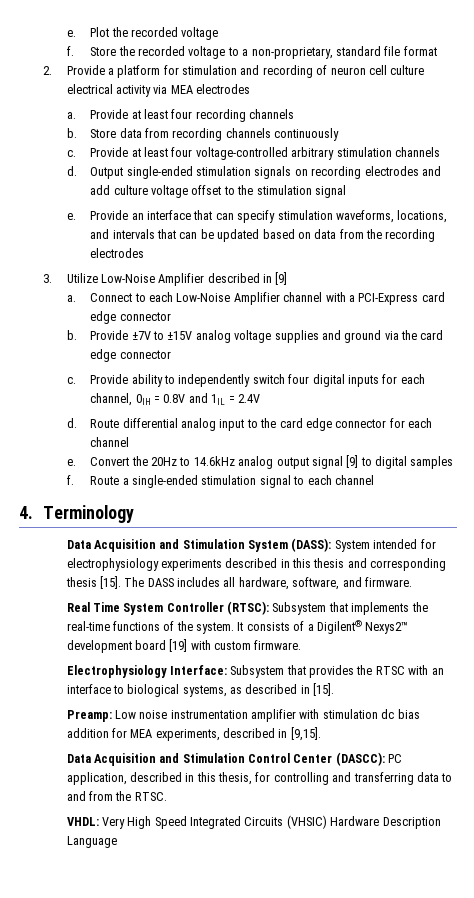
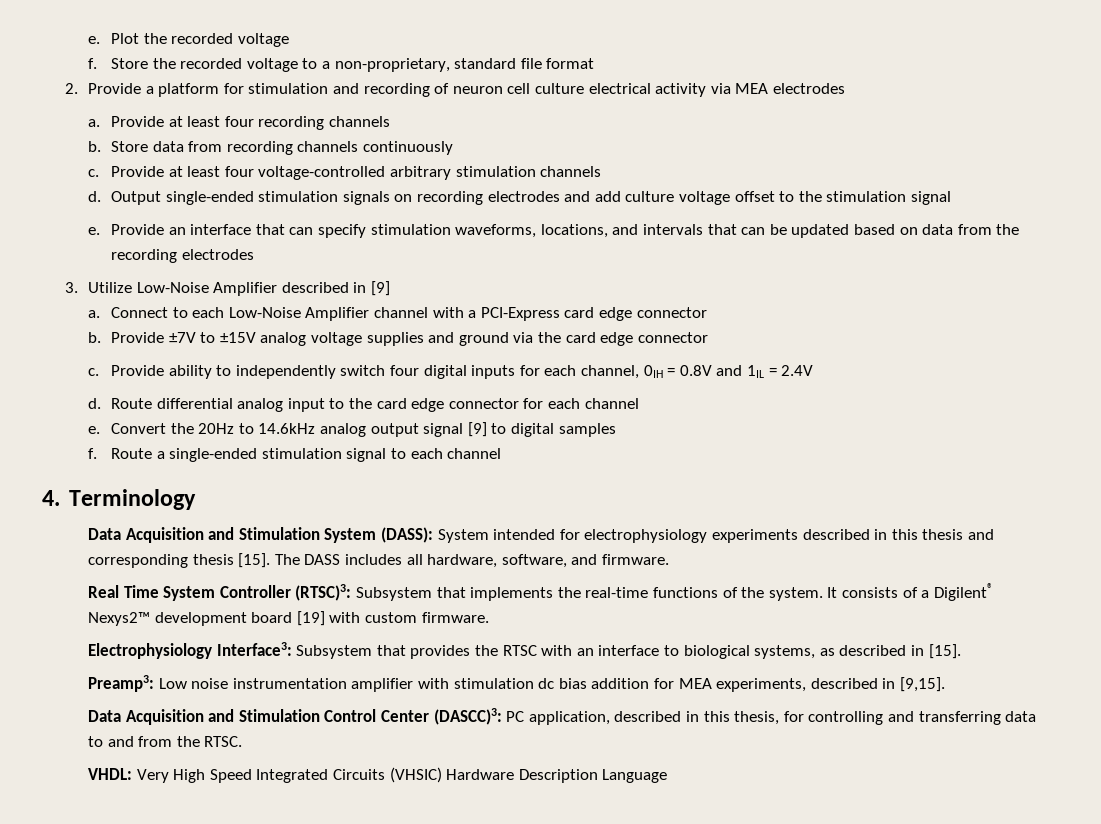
- Real Time System Controller (RTSC): Subsystem that implements the real-time functions of the system.
+ Real Time System Controller (RTSC)3: Subsystem that implements the real-time functions of the system.
- Electrophysiology Interface: Subsystem that provides the RTSC with an interface to biological systems, as described in [15].
+ Electrophysiology Interface3: Subsystem that provides the RTSC with an interface to biological systems, as described in [15].
- Preamp: Low noise instrumentation amplifier with stimulation dc bias addition for MEA experiments, described in [9,15].
+ Preamp3: Low noise instrumentation amplifier with stimulation dc bias addition for MEA experiments, described in [9,15].
- Data Acquisition and Stimulation Control Center (DASCC): PC application, described in this thesis, for controlling and transferring data to and from the RTSC.
+ Data Acquisition and Stimulation Control Center (DASCC)3: PC application, described in this thesis, for controlling and transferring data to and from the RTSC.

